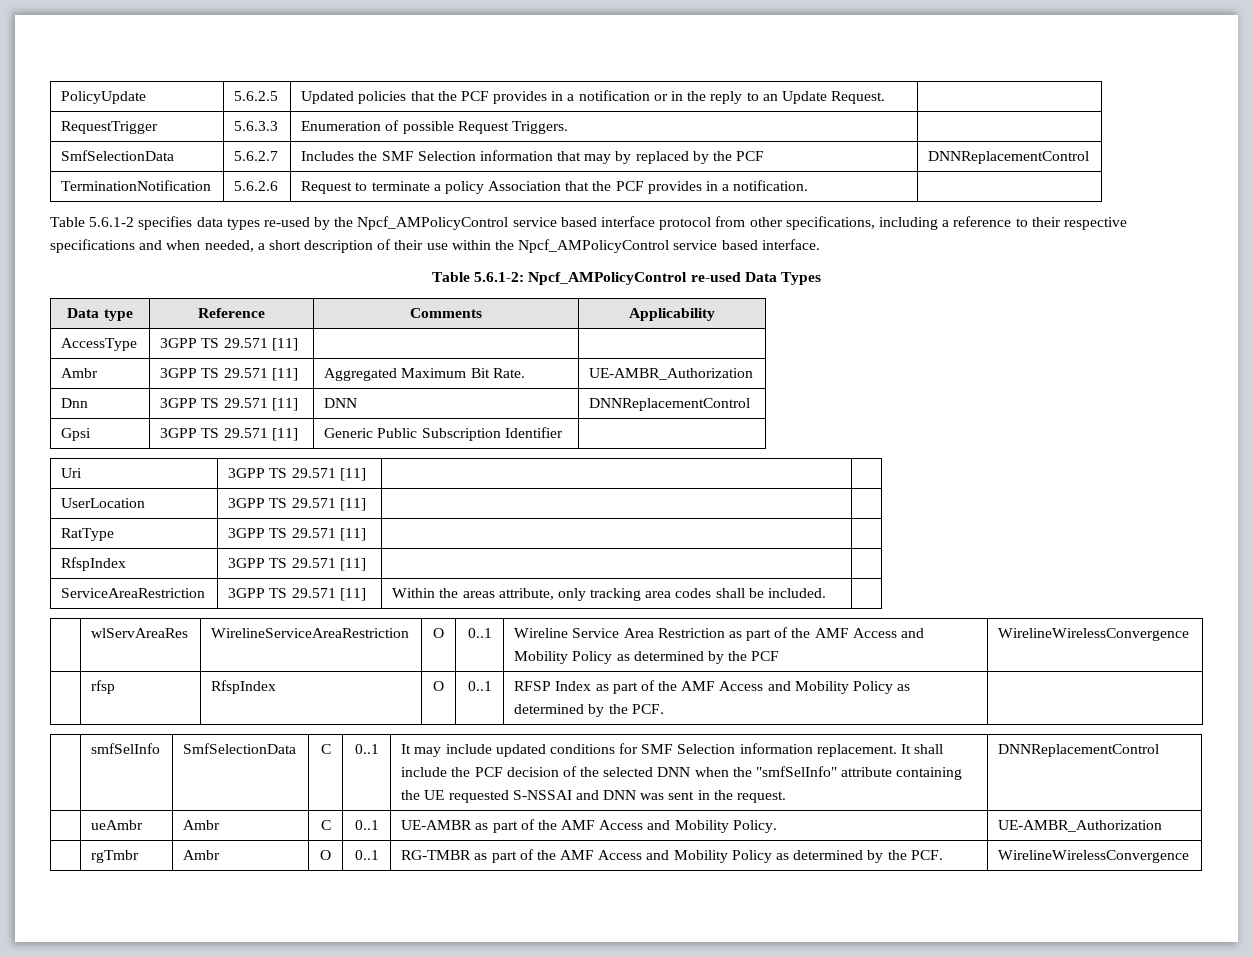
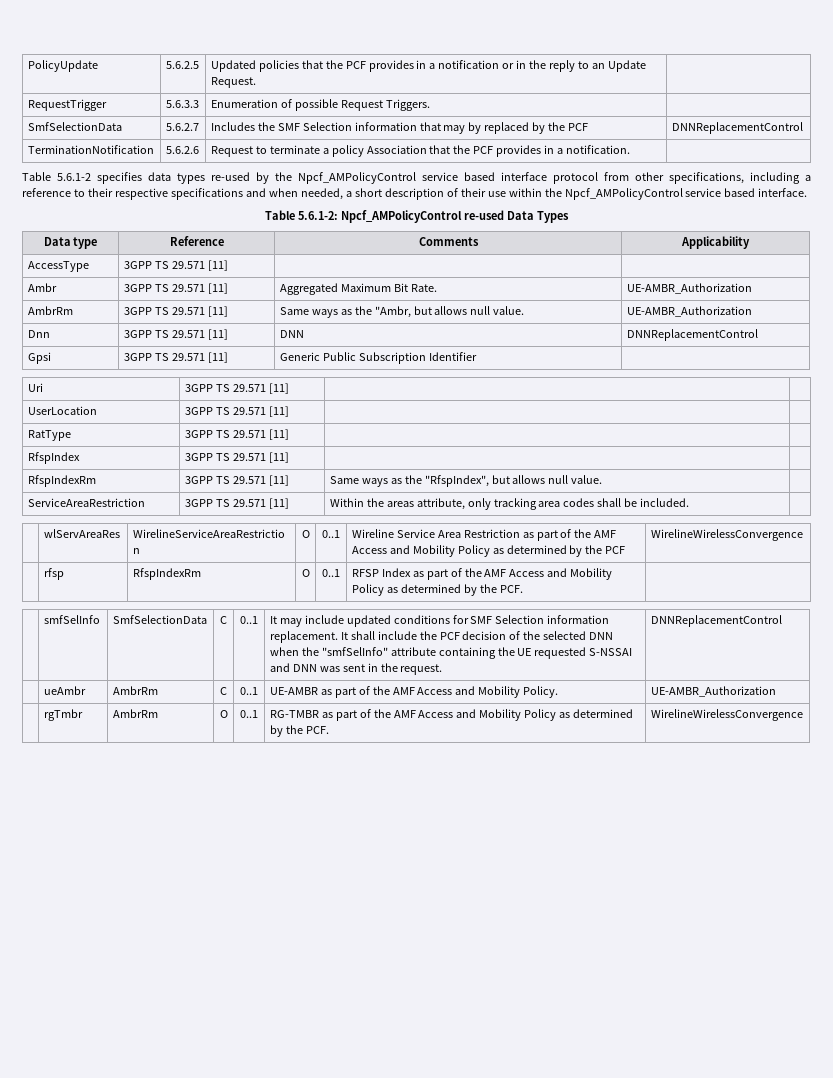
+ AmbrRm | 3GPP TS 29.571 [11] | Same ways as the "Ambr, but allows null value. | UE-AMBR_Authorization
+ RfspIndexRm | 3GPP TS 29.571 [11] | Same ways as the "RfspIndex", but allows null value. |
- | rfsp | RfspIndex | O | 0..1 | RFSP Index as part of the AMF Access and Mobility Policy as determined by the PCF. |
+ | rfsp | RfspIndexRm | O | 0..1 | RFSP Index as part of the AMF Access and Mobility Policy as determined by the PCF. |
- | ueAmbr | Ambr | C | 0..1 | UE-AMBR as part of the AMF Access and Mobility Policy. | UE-AMBR_Authorization
+ | ueAmbr | AmbrRm | C | 0..1 | UE-AMBR as part of the AMF Access and Mobility Policy. | UE-AMBR_Authorization
- | rgTmbr | Ambr | O | 0..1 | RG-TMBR as part of the AMF Access and Mobility Policy as determined by the PCF. | WirelineWirelessConvergence
+ | rgTmbr | AmbrRm | O | 0..1 | RG-TMBR as part of the AMF Access and Mobility Policy as determined by the PCF. | WirelineWirelessConvergence

